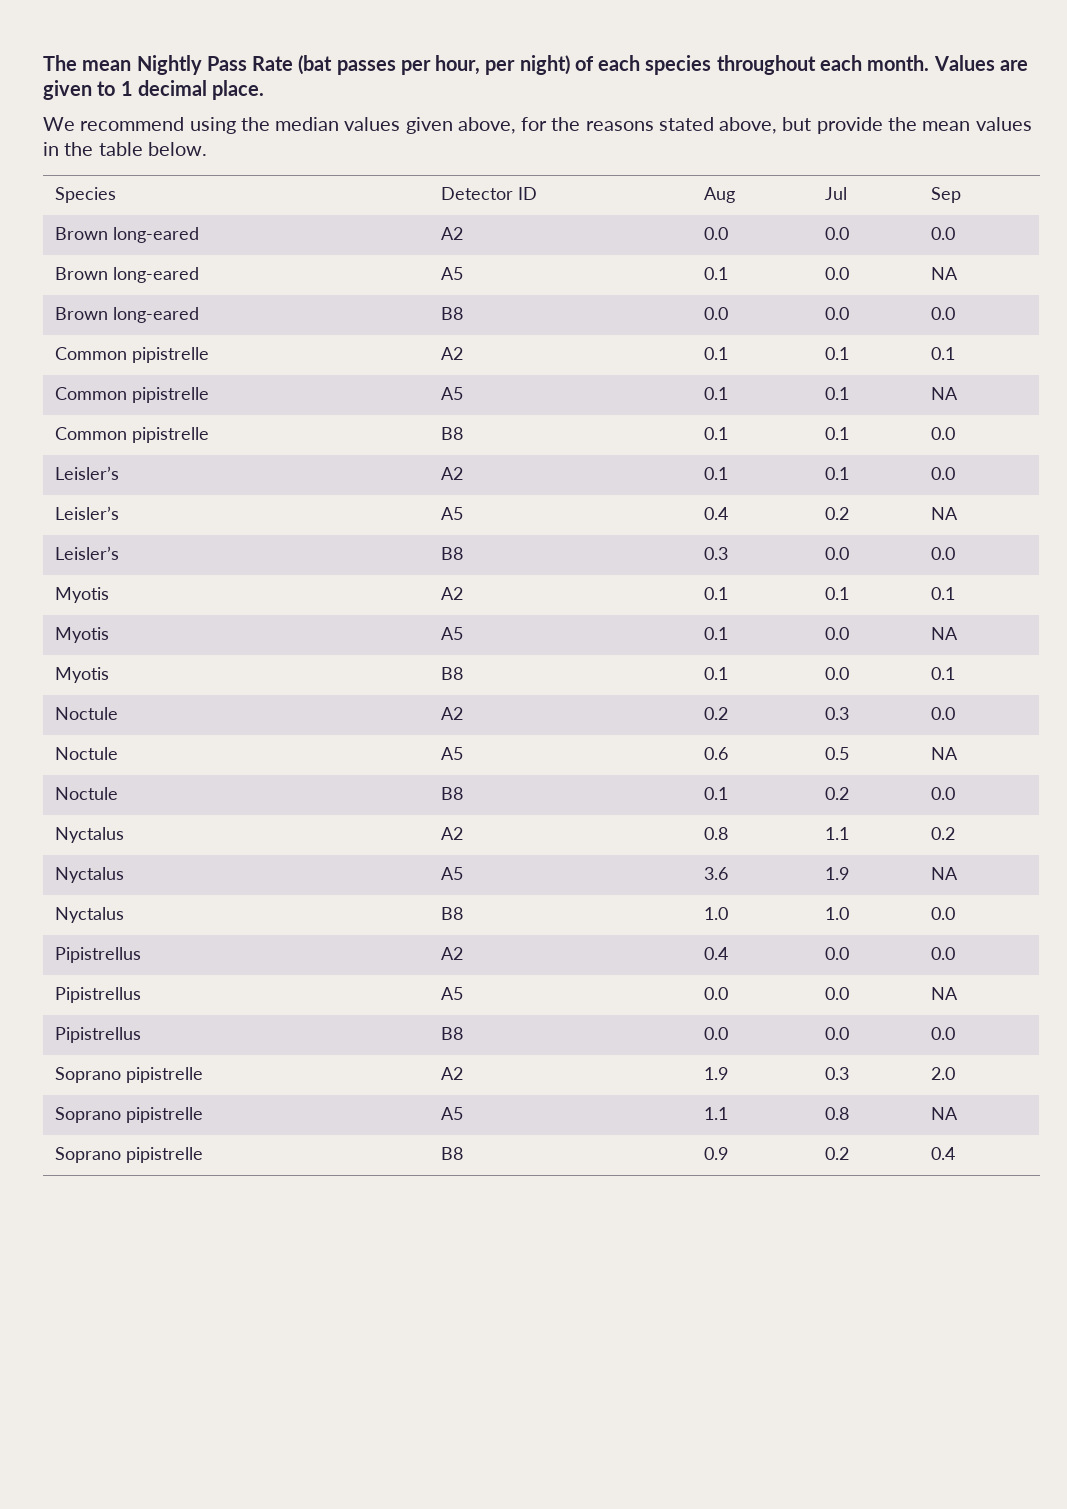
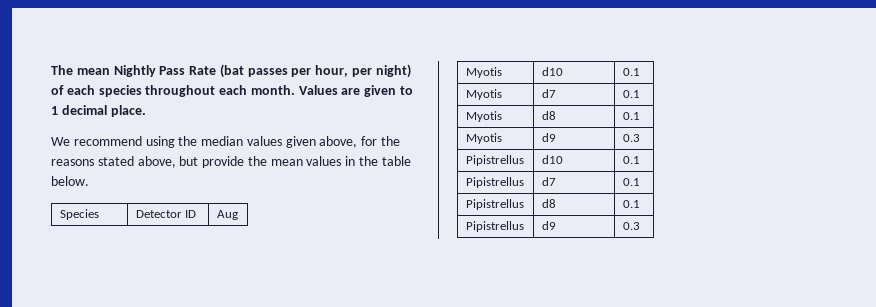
- Species | Detector ID | Aug | Jul | Sep
- Brown long-eared | A2 | 0.0 | 0.0 | 0.0
- Brown long-eared | A5 | 0.1 | 0.0 | NA
- Brown long-eared | B8 | 0.0 | 0.0 | 0.0
- Common pipistrelle | A2 | 0.1 | 0.1 | 0.1
- Common pipistrelle | A5 | 0.1 | 0.1 | NA
- Common pipistrelle | B8 | 0.1 | 0.1 | 0.0
- Leisler’s | A2 | 0.1 | 0.1 | 0.0
- Leisler’s | A5 | 0.4 | 0.2 | NA
- Leisler’s | B8 | 0.3 | 0.0 | 0.0
- Myotis | A2 | 0.1 | 0.1 | 0.1
- Myotis | A5 | 0.1 | 0.0 | NA
- Myotis | B8 | 0.1 | 0.0 | 0.1
- Noctule | A2 | 0.2 | 0.3 | 0.0
- Noctule | A5 | 0.6 | 0.5 | NA
- Noctule | B8 | 0.1 | 0.2 | 0.0
- Nyctalus | A2 | 0.8 | 1.1 | 0.2
- Nyctalus | A5 | 3.6 | 1.9 | NA
- Nyctalus | B8 | 1.0 | 1.0 | 0.0
- Pipistrellus | A2 | 0.4 | 0.0 | 0.0
- Pipistrellus | A5 | 0.0 | 0.0 | NA
- Pipistrellus | B8 | 0.0 | 0.0 | 0.0
- Soprano pipistrelle | A2 | 1.9 | 0.3 | 2.0
- Soprano pipistrelle | A5 | 1.1 | 0.8 | NA
- Soprano pipistrelle | B8 | 0.9 | 0.2 | 0.4
+ Species | Detector ID | Aug
+ Myotis | d10 | 0.1
+ Myotis | d7 | 0.1
+ Myotis | d8 | 0.1
+ Myotis | d9 | 0.3
+ Pipistrellus | d10 | 0.1
+ Pipistrellus | d7 | 0.1
+ Pipistrellus | d8 | 0.1
+ Pipistrellus | d9 | 0.3

